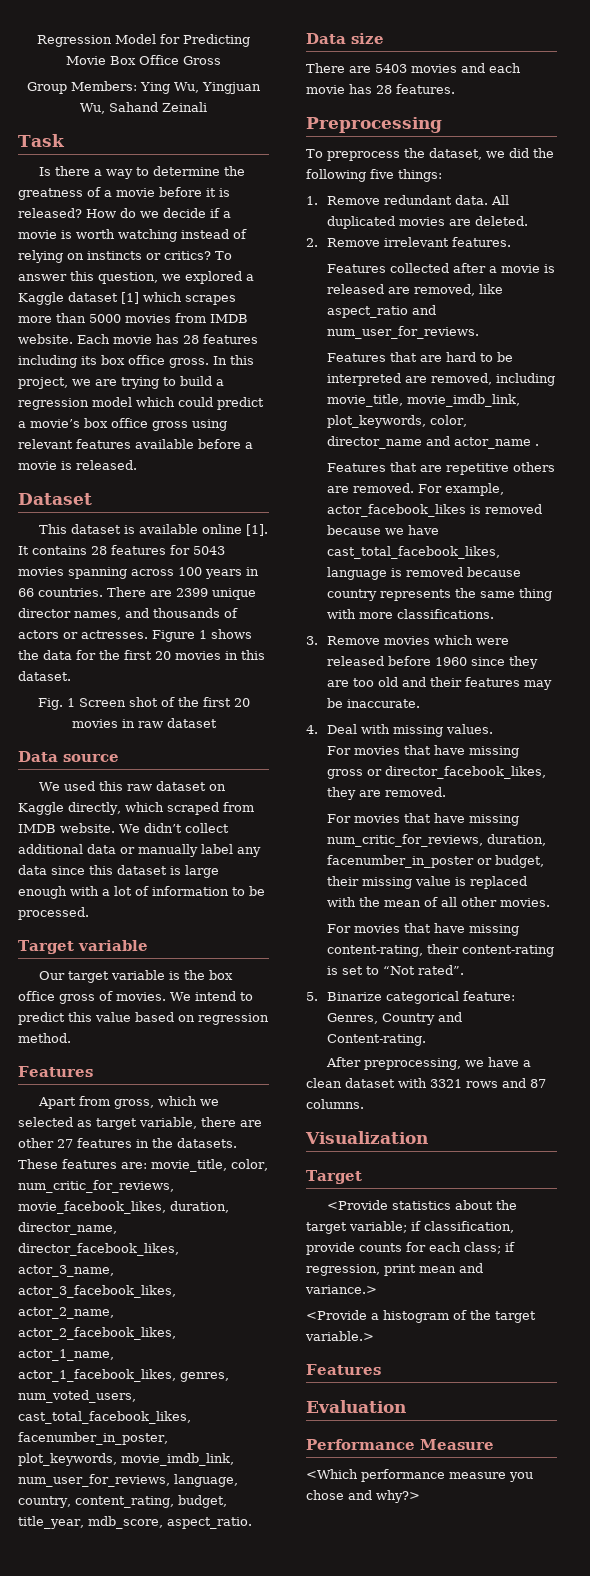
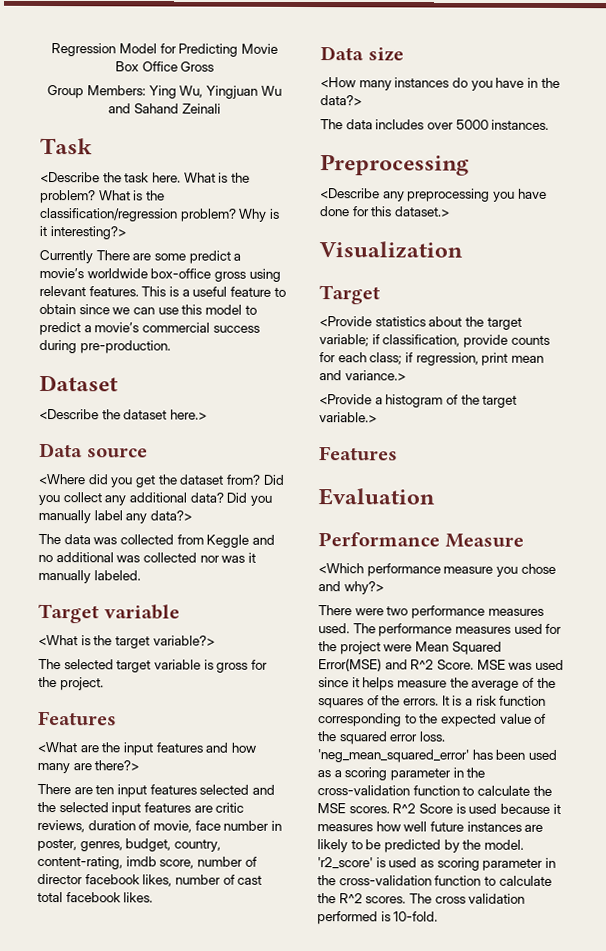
- Group Members: Ying Wu, Yingjuan Wu, Sahand Zeinali
+ Group Members: Ying Wu, Yingjuan Wu and Sahand Zeinali
- Is there a way to determine the greatness of a movie before it is released? How do we decide if a movie is worth watching instead of relying on instincts or critics? To answer this question, we explored a Kaggle dataset [1] which scrapes more than 5000 movies from IMDB website. Each movie has 28 features including its box office gross. In this project, we are trying to build a regression model which could predict a movie’s box office gross using relevant features available before a movie is released.
+ <Describe the task here. What is the problem? What is the classification/regression problem? Why is it interesting?>
+ Currently There are some predict a movie’s worldwide box-office gross using relevant features. This is a useful feature to obtain since we can use this model to predict a movie’s commercial success during pre-production.
  Dataset
- This dataset is available online [1]. It contains 28 features for 5043 movies spanning across 100 years in 66 countries. There are 2399 unique director names, and thousands of actors or actresses. Figure 1 shows the data for the first 20 movies in this dataset.
- Fig. 1 Screen shot of the first 20 movies in raw dataset
+ <Describe the dataset here.>
  Data source
- We used this raw dataset on Kaggle directly, which scraped from IMDB website. We didn’t collect additional data or manually label any data since this dataset is large enough with a lot of information to be processed.
+ <Where did you get the dataset from? Did you collect any additional data? Did you manually label any data?>
+ The data was collected from Keggle and no additional was collected nor was it manually labeled.
  Target variable
- Our target variable is the box office gross of movies. We intend to predict this value based on regression method.
+ <What is the target variable?>
+ The selected target variable is gross for the project.
  Features
- Apart from gross, which we selected as target variable, there are other 27 features in the datasets. These features are: movie_title, color, num_critic_for_reviews, movie_facebook_likes, duration, director_name, director_facebook_likes, actor_3_name, actor_3_facebook_likes, actor_2_name, actor_2_facebook_likes, actor_1_name, actor_1_facebook_likes, genres, num_voted_users, cast_total_facebook_likes, facenumber_in_poster, plot_keywords, movie_imdb_link, num_user_for_reviews, language, country, content_rating, budget, title_year, mdb_score, aspect_ratio.
+ <What are the input features and how many are there?>
+ There are ten input features selected and the selected input features are critic reviews, duration of movie, face number in poster, genres, budget, country, content-rating, imdb score, number of director facebook likes, number of cast total facebook likes.
  Data size
- There are 5403 movies and each movie has 28 features.
+ <How many instances do you have in the data?>
+ The data includes over 5000 instances.
  Preprocessing
- To preprocess the dataset, we did the following five things:
- 1. Remove redundant data. All duplicated movies are deleted.
- 2. Remove irrelevant features.
- Features collected after a movie is released are removed, like aspect_ratio and num_user_for_reviews.
- Features that are hard to be interpreted are removed, including movie_title, movie_imdb_link, plot_keywords, color, director_name and actor_name .
- Features that are repetitive others are removed. For example, actor_facebook_likes is removed because we have cast_total_facebook_likes, language is removed because country represents the same thing with more classifications.
- 3. Remove movies which were released before 1960 since they are too old and their features may be inaccurate.
- 4. Deal with missing values.
- For movies that have missing gross or director_facebook_likes, they are removed.
- For movies that have missing num_critic_for_reviews, duration, facenumber_in_poster or budget, their missing value is replaced with the mean of all other movies.
- For movies that have missing content-rating, their content-rating is set to “Not rated”.
- 5. Binarize categorical feature: Genres, Country and Content-rating.
- After preprocessing, we have a clean dataset with 3321 rows and 87 columns.
+ <Describe any preprocessing you have done for this dataset.>
+ There were two performance measures used. The performance measures used for the project were Mean Squared Error(MSE) and R^2 Score. MSE was used since it helps measure the average of the squares of the errors. It is a risk function corresponding to the expected value of the squared error loss. 'neg_mean_squared_error' has been used as a scoring parameter in the cross-validation function to calculate the MSE scores. R^2 Score is used because it measures how well future instances are likely to be predicted by the model. 'r2_score' is used as scoring parameter in the cross-validation function to calculate the R^2 scores. The cross validation performed is 10-fold.

